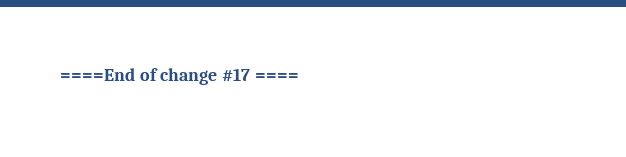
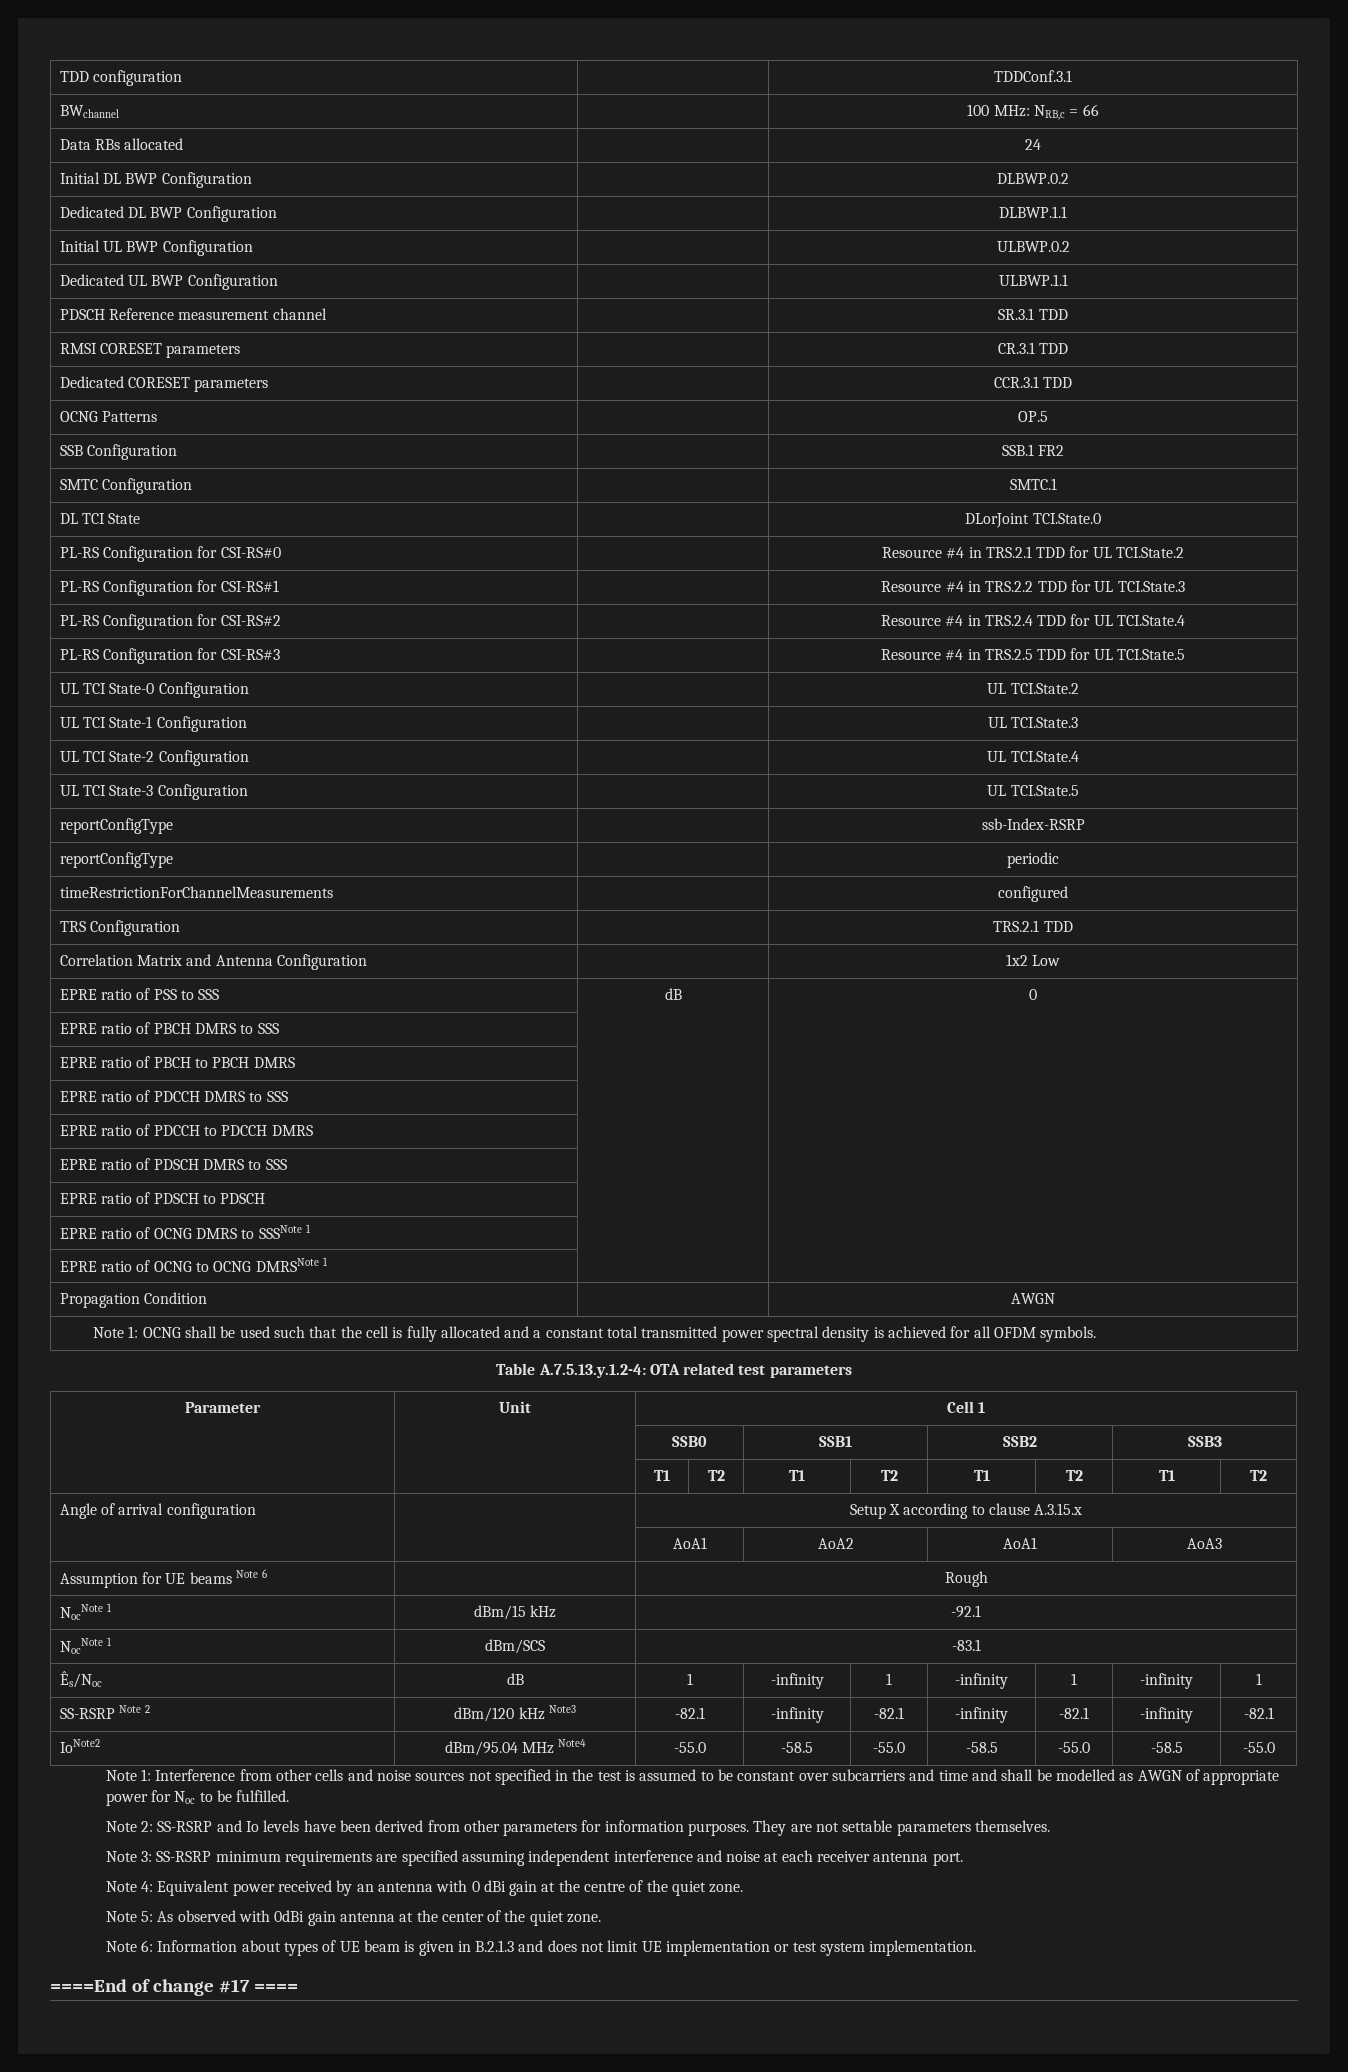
+ TDD configuration | | TDDConf.3.1
+ BWchannel | | 100 MHz: NRB,c = 66
+ Data RBs allocated | | 24
+ Initial DL BWP Configuration | | DLBWP.0.2
+ Dedicated DL BWP Configuration | | DLBWP.1.1
+ Initial UL BWP Configuration | | ULBWP.0.2
+ Dedicated UL BWP Configuration | | ULBWP.1.1
+ PDSCH Reference measurement channel | | SR.3.1 TDD
+ RMSI CORESET parameters | | CR.3.1 TDD
+ Dedicated CORESET parameters | | CCR.3.1 TDD
+ OCNG Patterns | | OP.5
+ SSB Configuration | | SSB.1 FR2
+ SMTC Configuration | | SMTC.1
+ DL TCI State | | DLorJoint TCI.State.0
+ PL-RS Configuration for CSI-RS#0 | | Resource #4 in TRS.2.1 TDD for UL TCI.State.2
+ PL-RS Configuration for CSI-RS#1 | | Resource #4 in TRS.2.2 TDD for UL TCI.State.3
+ PL-RS Configuration for CSI-RS#2 | | Resource #4 in TRS.2.4 TDD for UL TCI.State.4
+ PL-RS Configuration for CSI-RS#3 | | Resource #4 in TRS.2.5 TDD for UL TCI.State.5
+ UL TCI State-0 Configuration | | UL TCI.State.2
+ UL TCI State-1 Configuration | | UL TCI.State.3
+ UL TCI State-2 Configuration | | UL TCI.State.4
+ UL TCI State-3 Configuration | | UL TCI.State.5
+ reportConfigType | | ssb-Index-RSRP
+ reportConfigType | | periodic
+ timeRestrictionForChannelMeasurements | | configured
+ TRS Configuration | | TRS.2.1 TDD
+ Correlation Matrix and Antenna Configuration | | 1x2 Low
+ EPRE ratio of PSS to SSS | dB | 0
+ EPRE ratio of PBCH DMRS to SSS | |
+ EPRE ratio of PBCH to PBCH DMRS | |
+ EPRE ratio of PDCCH DMRS to SSS | |
+ EPRE ratio of PDCCH to PDCCH DMRS | |
+ EPRE ratio of PDSCH DMRS to SSS | |
+ EPRE ratio of PDSCH to PDSCH | |
+ EPRE ratio of OCNG DMRS to SSSNote 1 | |
+ EPRE ratio of OCNG to OCNG DMRSNote 1 | |
+ Propagation Condition | | AWGN
+ Note 1: OCNG shall be used such that the cell is fully allocated and a constant total transmitted power spectral density is achieved for all OFDM symbols.
+ Table A.7.5.13.y.1.2-4: OTA related test parameters
+ Parameter | Unit | Cell 1
+ | | SSB0 | SSB1 | SSB2 | SSB3
+ | | T1 | T2 | T1 | T2 | T1 | T2 | T1 | T2
+ Angle of arrival configuration | | Setup X according to clause A.3.15.x
+ | | AoA1 | AoA2 | AoA1 | AoA3
+ Assumption for UE beams Note 6 | | Rough
+ NocNote 1 | dBm/15 kHz | -92.1
+ NocNote 1 | dBm/SCS | -83.1
+ Ês/Noc | dB | 1 | -infinity | 1 | -infinity | 1 | -infinity | 1
+ SS-RSRP Note 2 | dBm/120 kHz Note3 | -82.1 | -infinity | -82.1 | -infinity | -82.1 | -infinity | -82.1
+ IoNote2 | dBm/95.04 MHz Note4 | -55.0 | -58.5 | -55.0 | -58.5 | -55.0 | -58.5 | -55.0
+ Note 1: Interference from other cells and noise sources not specified in the test is assumed to be constant over subcarriers and time and shall be modelled as AWGN of appropriate power for Noc to be fulfilled.
+ Note 2: SS-RSRP and Io levels have been derived from other parameters for information purposes. They are not settable parameters themselves.
+ Note 3: SS-RSRP minimum requirements are specified assuming independent interference and noise at each receiver antenna port.
+ Note 4: Equivalent power received by an antenna with 0 dBi gain at the centre of the quiet zone.
+ Note 5: As observed with 0dBi gain antenna at the center of the quiet zone.
+ Note 6: Information about types of UE beam is given in B.2.1.3 and does not limit UE implementation or test system implementation.

